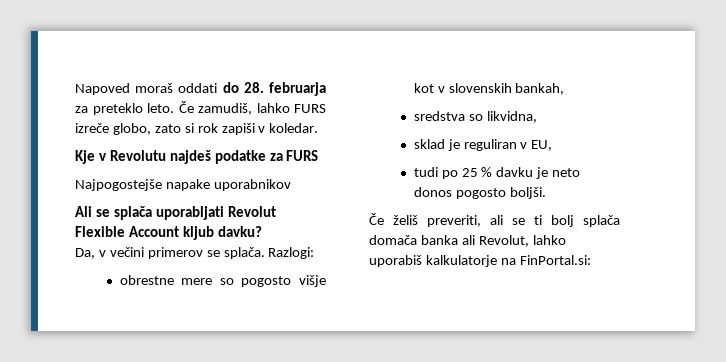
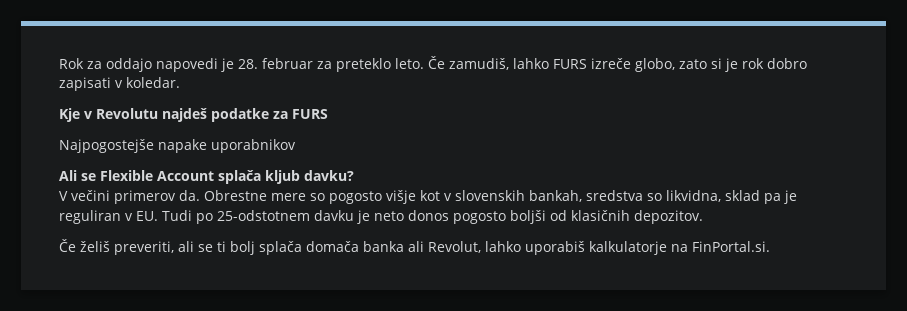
- Napoved moraš oddati do 28. februarja za preteklo leto.
+ Rok za oddajo napovedi je 28. februar za preteklo leto.
- Če zamudiš, lahko FURS izreče globo, zato si rok zapiši v koledar.
+ Če zamudiš, lahko FURS izreče globo, zato si je rok dobro zapisati v koledar.
- Ali se splača uporabljati Revolut Flexible Account kljub davku?
+ Ali se Flexible Account splača kljub davku?
- Da, v večini primerov se splača. Razlogi:
- obrestne mere so pogosto višje kot v slovenskih bankah,
- sredstva so likvidna,
- sklad je reguliran v EU,
- tudi po 25 % davku je neto donos pogosto boljši.
+ V večini primerov da. Obrestne mere so pogosto višje kot v slovenskih bankah, sredstva so likvidna, sklad pa je reguliran v EU. Tudi po 25-odstotnem davku je neto donos pogosto boljši od klasičnih depozitov.
- Če želiš preveriti, ali se ti bolj splača domača banka ali Revolut, lahko uporabiš kalkulatorje na FinPortal.si:
+ Če želiš preveriti, ali se ti bolj splača domača banka ali Revolut, lahko uporabiš kalkulatorje na FinPortal.si.

